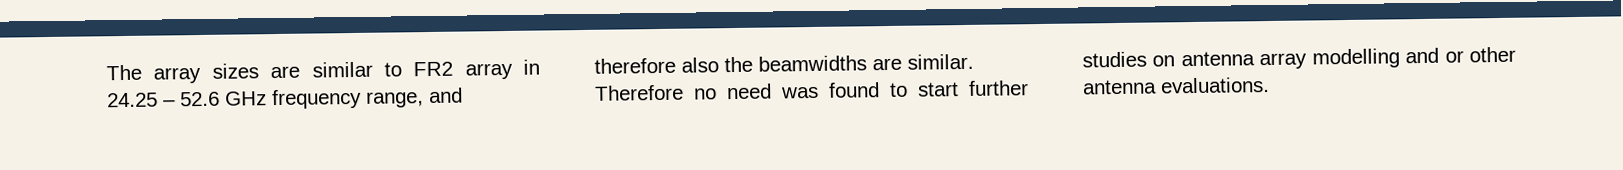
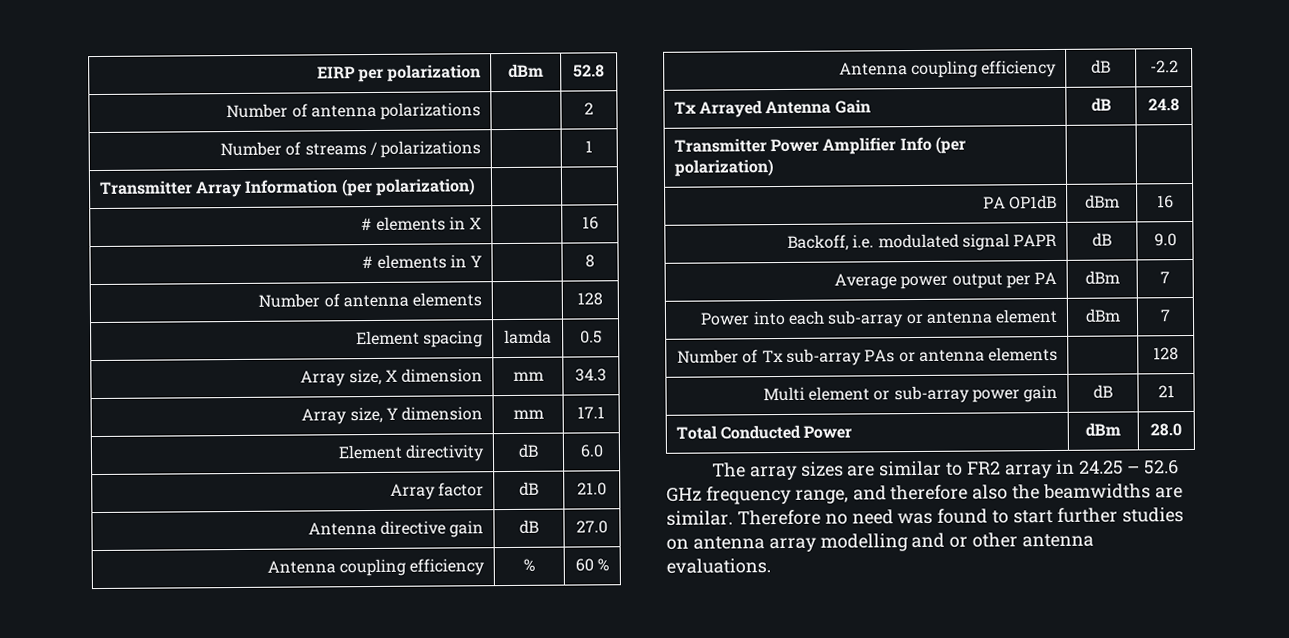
+ EIRP per polarization | dBm | 52.8
+ Number of antenna polarizations | | 2
+ Number of streams / polarizations | | 1
+ Transmitter Array Information (per polarization) | |
+ # elements in X | | 16
+ # elements in Y | | 8
+ Number of antenna elements | | 128
+ Element spacing | lamda | 0.5
+ Array size, X dimension | mm | 34.3
+ Array size, Y dimension | mm | 17.1
+ Element directivity | dB | 6.0
+ Array factor | dB | 21.0
+ Antenna directive gain | dB | 27.0
+ Antenna coupling efficiency | % | 60 %
+ Antenna coupling efficiency | dB | -2.2
+ Tx Arrayed Antenna Gain | dB | 24.8
+ Transmitter Power Amplifier Info (per polarization) | |
+ PA OP1dB | dBm | 16
+ Backoff, i.e. modulated signal PAPR | dB | 9.0
+ Average power output per PA | dBm | 7
+ Power into each sub-array or antenna element | dBm | 7
+ Number of Tx sub-array PAs or antenna elements | | 128
+ Multi element or sub-array power gain | dB | 21
+ Total Conducted Power | dBm | 28.0

